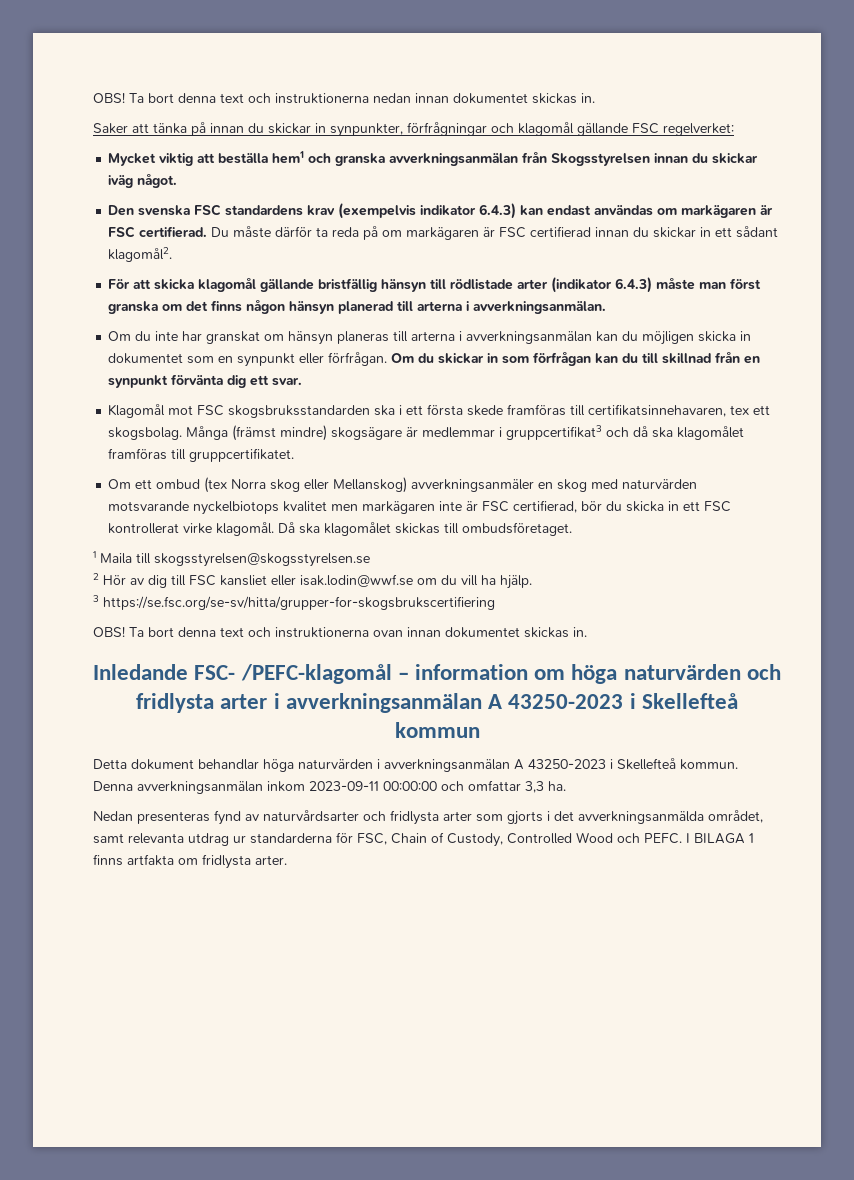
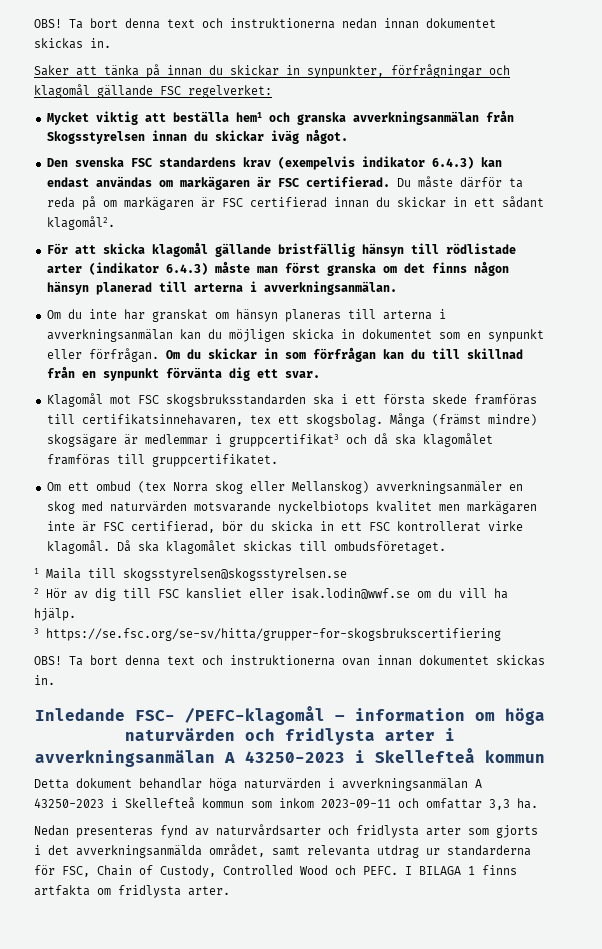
- Detta dokument behandlar höga naturvärden i avverkningsanmälan A 43250-2023 i Skellefteå kommun. Denna avverkningsanmälan inkom 2023-09-11 00:00:00 och omfattar 3,3 ha.
+ Detta dokument behandlar höga naturvärden i avverkningsanmälan A 43250-2023 i Skellefteå kommun som inkom 2023-09-11 och omfattar 3,3 ha.

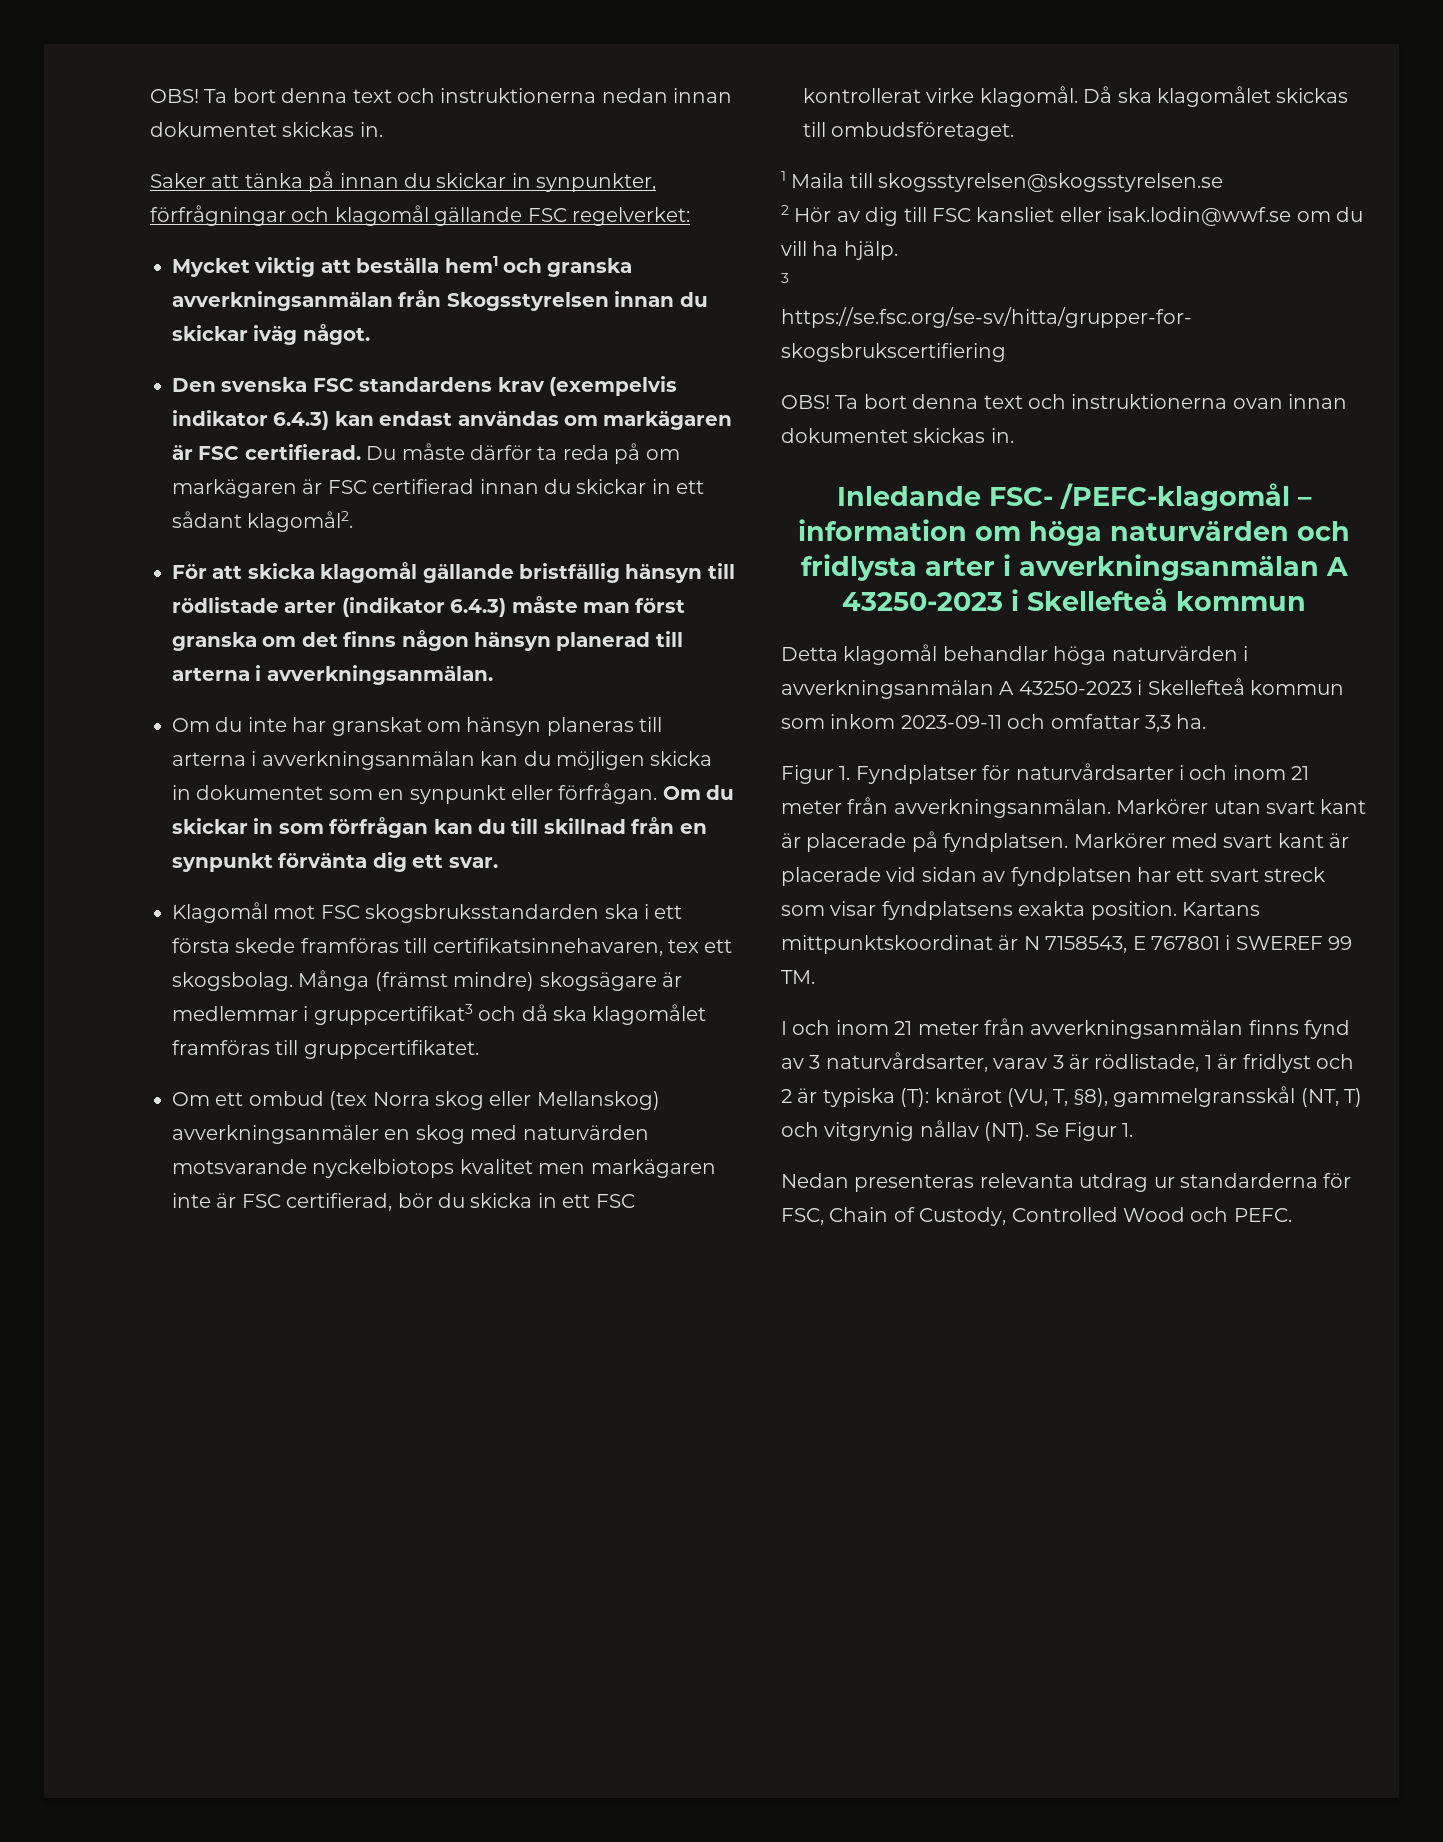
- Detta dokument behandlar höga naturvärden i avverkningsanmälan A 43250-2023 i Skellefteå kommun som inkom 2023-09-11 och omfattar 3,3 ha.
+ Detta klagomål behandlar höga naturvärden i avverkningsanmälan A 43250-2023 i Skellefteå kommun som inkom 2023-09-11 och omfattar 3,3 ha.
- Nedan presenteras fynd av naturvårdsarter och fridlysta arter som gjorts i det avverkningsanmälda området, samt relevanta utdrag ur standarderna för FSC, Chain of Custody, Controlled Wood och PEFC. I BILAGA 1 finns artfakta om fridlysta arter.
+ Figur 1. Fyndplatser för naturvårdsarter i och inom 21 meter från avverkningsanmälan. Markörer utan svart kant är placerade på fyndplatsen. Markörer med svart kant är placerade vid sidan av fyndplatsen har ett svart streck som visar fyndplatsens exakta position. Kartans mittpunktskoordinat är N 7158543, E 767801 i SWEREF 99 TM.
+ I och inom 21 meter från avverkningsanmälan finns fynd av 3 naturvårdsarter, varav 3 är rödlistade, 1 är fridlyst och 2 är typiska (T): knärot (VU, T, §8), gammelgransskål (NT, T) och vitgrynig nållav (NT). Se Figur 1.
+ Nedan presenteras relevanta utdrag ur standarderna för FSC, Chain of Custody, Controlled Wood och PEFC.

